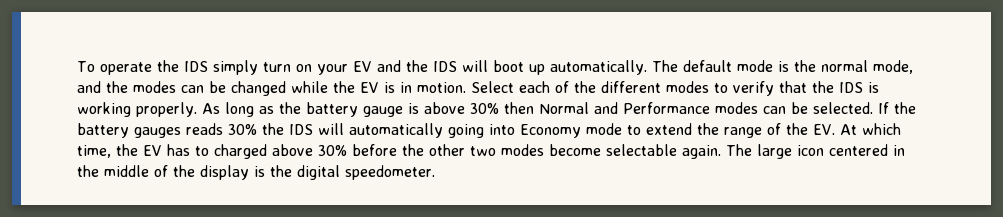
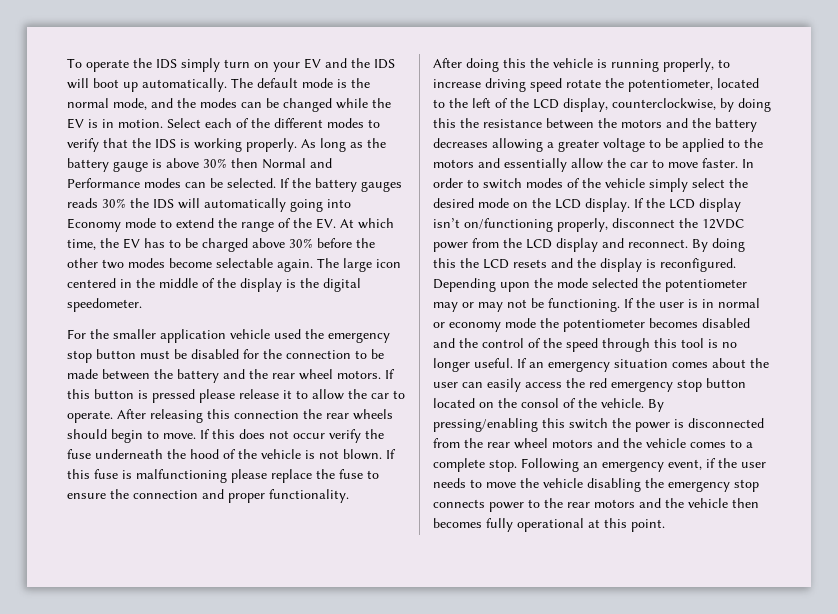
- If the battery gauges reads 30% the IDS will automatically going into Economy mode to extend the range of the EV. At which time, the EV has to charged above 30% before the other two modes become selectable again.
+ If the battery gauges reads 30% the IDS will automatically going into Economy mode to extend the range of the EV. At which time, the EV has to be charged above 30% before the other two modes become selectable again.
+ For the smaller application vehicle used the emergency stop button must be disabled for the connection to be made between the battery and the rear wheel motors. If this button is pressed please release it to allow the car to operate. After releasing this connection the rear wheels should begin to move. If this does not occur verify the fuse underneath the hood of the vehicle is not blown. If this fuse is malfunctioning please replace the fuse to ensure the connection and proper functionality.
+ After doing this the vehicle is running properly, to increase driving speed rotate the potentiometer, located to the left of the LCD display, counterclockwise, by doing this the resistance between the motors and the battery decreases allowing a greater voltage to be applied to the motors and essentially allow the car to move faster. In order to switch modes of the vehicle simply select the desired mode on the LCD display. If the LCD display isn’t on/functioning properly, disconnect the 12VDC power from the LCD display and reconnect. By doing this the LCD resets and the display is reconfigured. Depending upon the mode selected the potentiometer may or may not be functioning. If the user is in normal or economy mode the potentiometer becomes disabled and the control of the speed through this tool is no longer useful. If an emergency situation comes about the user can easily access the red emergency stop button located on the consol of the vehicle. By pressing/enabling this switch the power is disconnected from the rear wheel motors and the vehicle comes to a complete stop. Following an emergency event, if the user needs to move the vehicle disabling the emergency stop connects power to the rear motors and the vehicle then becomes fully operational at this point.

